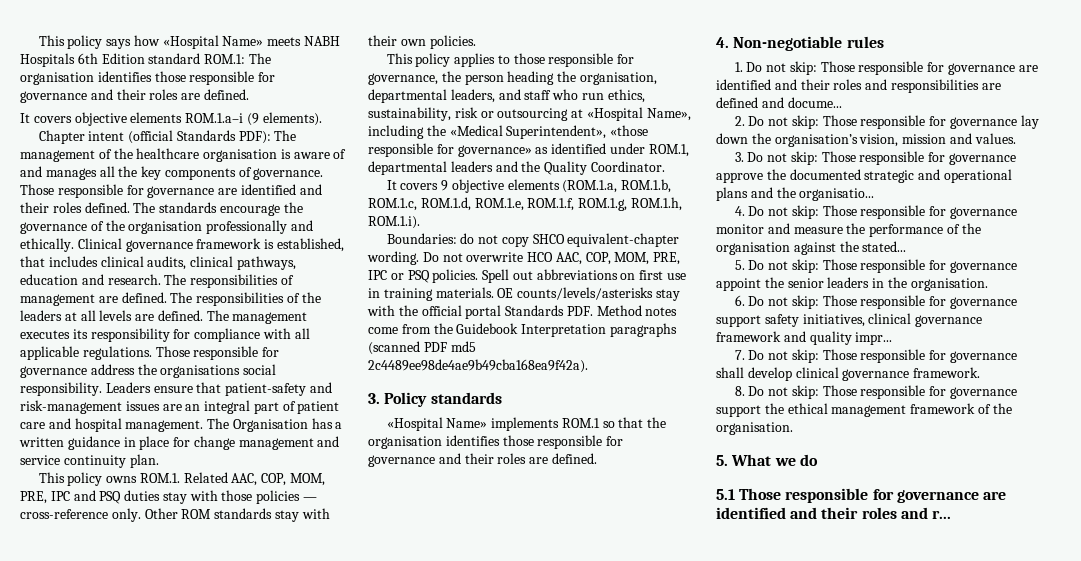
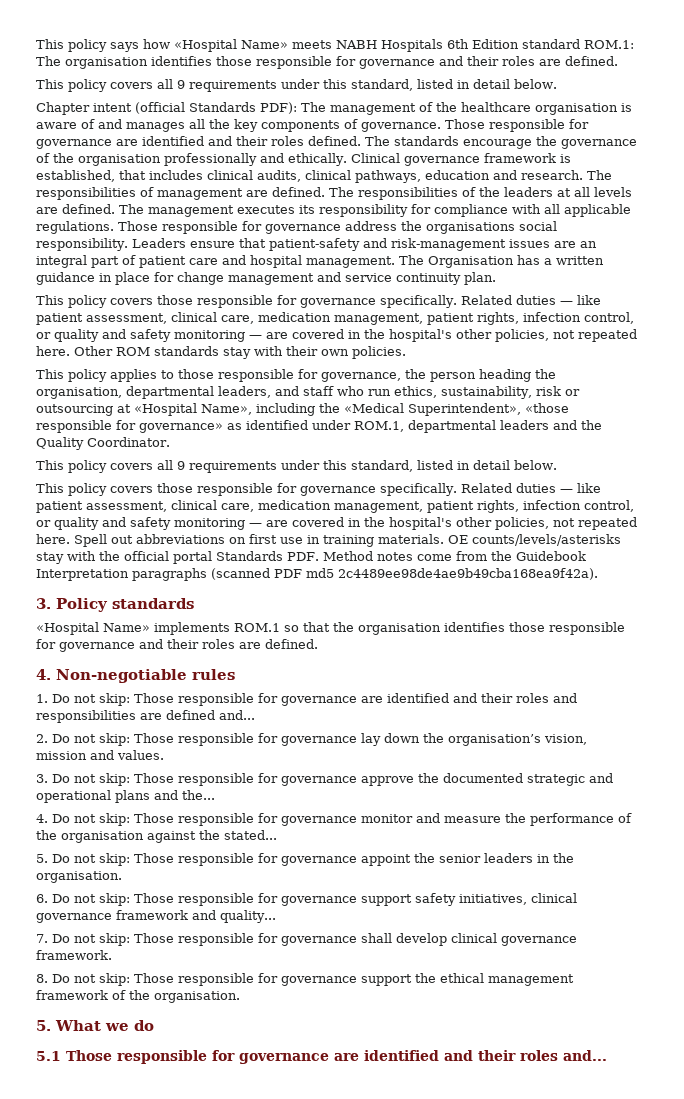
  This policy says how «Hospital Name» meets NABH Hospitals 6th Edition standard ROM.1: The organisation identifies those responsible for governance and their roles are defined.
- It covers objective elements ROM.1.a–i (9 elements).
+ This policy covers all 9 requirements under this standard, listed in detail below.
  The Organisation has a written guidance in place for change management and service continuity plan.
- This policy owns ROM.1. Related AAC, COP, MOM, PRE, IPC and PSQ duties stay with those policies — cross-reference only.
+ This policy covers those responsible for governance specifically. Related duties — like patient assessment, clinical care, medication management, patient rights, infection control, or quality and safety monitoring — are covered in the hospital's other policies, not repeated here.
  This policy applies to those responsible for governance, the person heading the organisation, departmental leaders, and staff who run ethics, sustainability, risk or outsourcing at «Hospital Name», including the «Medical Superintendent», «those responsible for governance» as identified under ROM.1, departmental leaders and the Quality Coordinator.
- It covers 9 objective elements (ROM.1.a, ROM.1.b, ROM.1.c, ROM.1.d, ROM.1.e, ROM.1.f, ROM.1.g, ROM.1.h, ROM.1.i).
- Boundaries: do not copy SHCO equivalent-chapter wording. Do not overwrite HCO AAC, COP, MOM, PRE, IPC or PSQ policies.
+ This policy covers all 9 requirements under this standard, listed in detail below.
+ This policy covers those responsible for governance specifically. Related duties — like patient assessment, clinical care, medication management, patient rights, infection control, or quality and safety monitoring — are covered in the hospital's other policies, not repeated here.
- 1. Do not skip: Those responsible for governance are identified and their roles and responsibilities are defined and docume...
+ 1. Do not skip: Those responsible for governance are identified and their roles and responsibilities are defined and...
- 3. Do not skip: Those responsible for governance approve the documented strategic and operational plans and the organisatio...
+ 3. Do not skip: Those responsible for governance approve the documented strategic and operational plans and the...
- 6. Do not skip: Those responsible for governance support safety initiatives, clinical governance framework and quality impr...
+ 6. Do not skip: Those responsible for governance support safety initiatives, clinical governance framework and quality...
- 5.1 Those responsible for governance are identified and their roles and r...
+ 5.1 Those responsible for governance are identified and their roles and...

